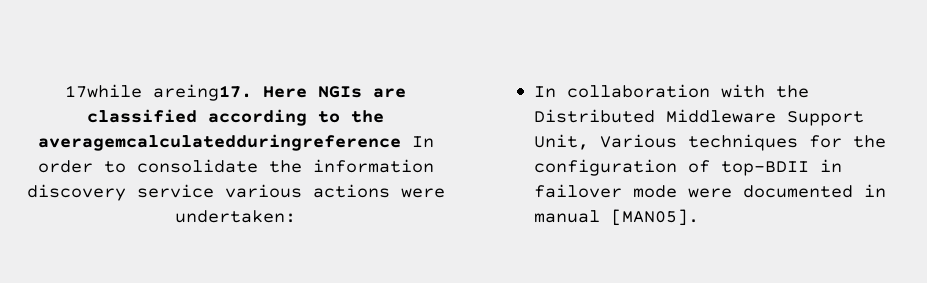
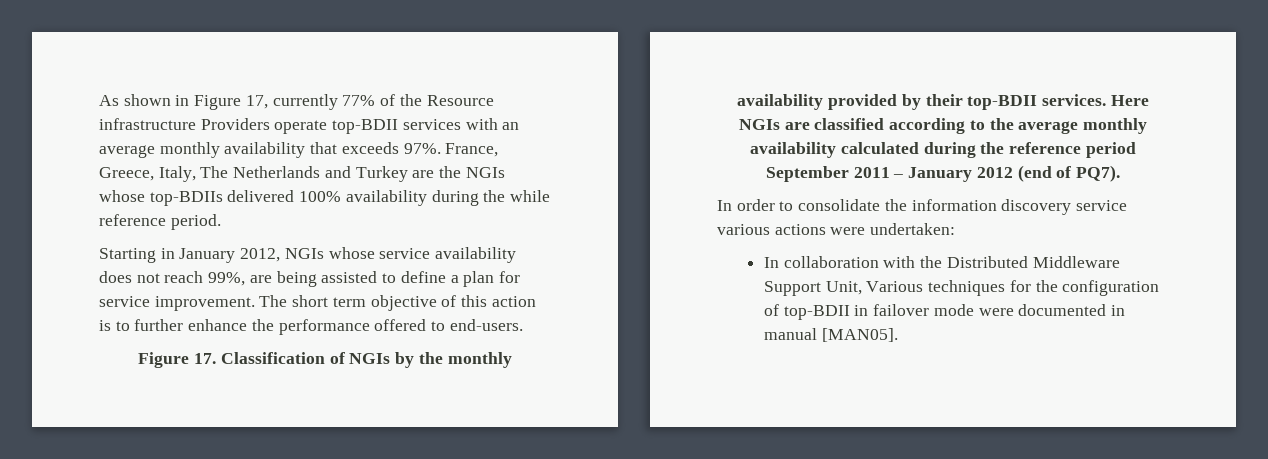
- 17while areing17.
+ As shown in Figure 17, currently 77% of the Resource infrastructure Providers operate top-BDII services with an average monthly availability that exceeds 97%. France, Greece, Italy, The Netherlands and Turkey are the NGIs whose top-BDIIs delivered 100% availability during the while reference period.
+ Starting in January 2012, NGIs whose service availability does not reach 99%, are being assisted to define a plan for service improvement. The short term objective of this action is to further enhance the performance offered to end-users.
+ Figure 17. Classification of NGIs by the monthly availability provided by their top-BDII services.
- Here NGIs are classified according to the averagemcalculatedduringreference In order to consolidate the information discovery service various actions were undertaken:
+ Here NGIs are classified according to the average monthly availability calculated during the reference period September 2011 – January 2012 (end of PQ7).
+ In order to consolidate the information discovery service various actions were undertaken:

